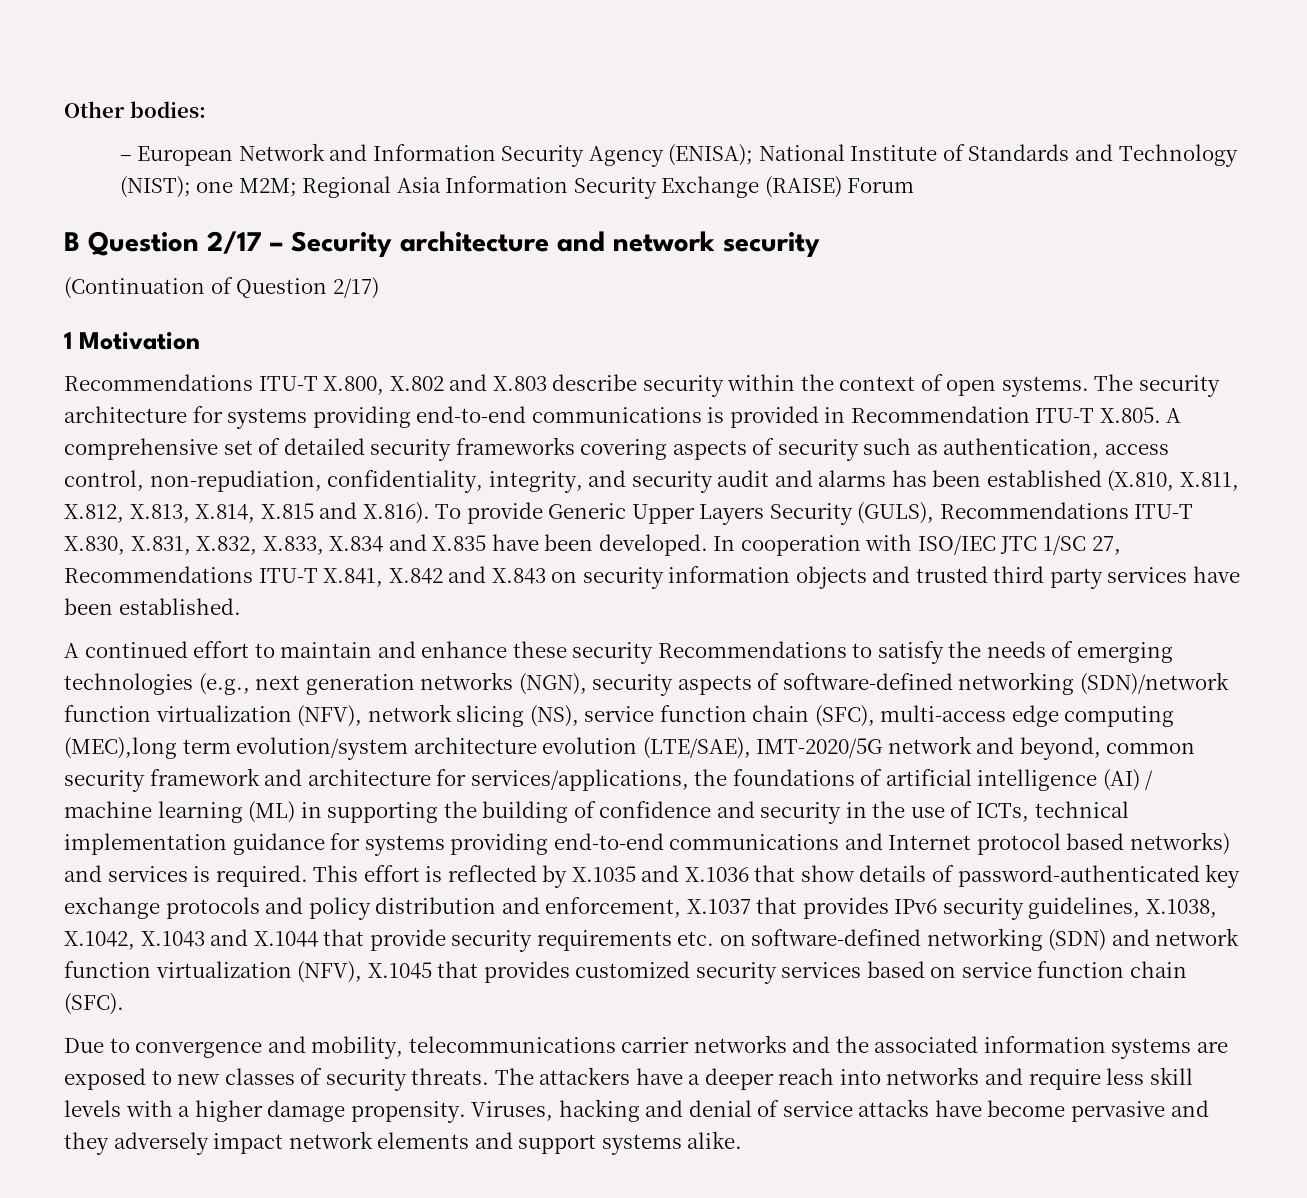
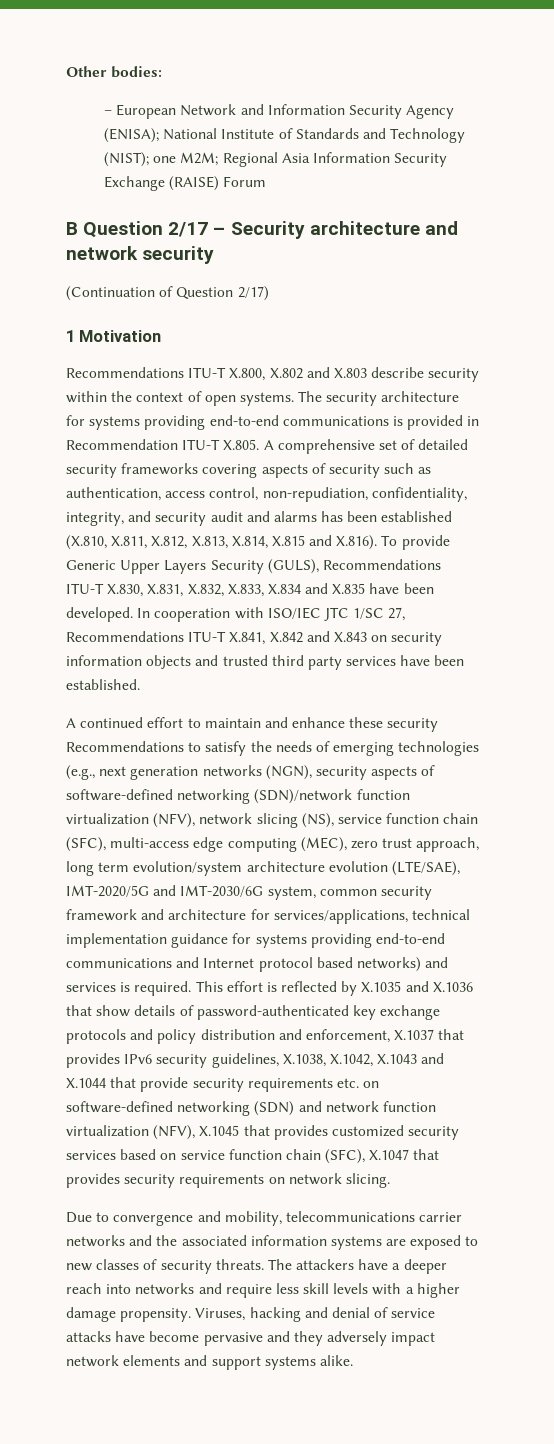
- A continued effort to maintain and enhance these security Recommendations to satisfy the needs of emerging technologies (e.g., next generation networks (NGN), security aspects of software-defined networking (SDN)/network function virtualization (NFV), network slicing (NS), service function chain (SFC), multi-access edge computing (MEC),long term evolution/system architecture evolution (LTE/SAE), IMT-2020/5G network and beyond, common security framework and architecture for services/applications, the foundations of artificial intelligence (AI) / machine learning (ML) in supporting the building of confidence and security in the use of ICTs, technical implementation guidance for systems providing end-to-end communications and Internet protocol based networks) and services is required.
+ A continued effort to maintain and enhance these security Recommendations to satisfy the needs of emerging technologies (e.g., next generation networks (NGN), security aspects of software-defined networking (SDN)/network function virtualization (NFV), network slicing (NS), service function chain (SFC), multi-access edge computing (MEC), zero trust approach, long term evolution/system architecture evolution (LTE/SAE), IMT-2020/5G and IMT-2030/6G system, common security framework and architecture for services/applications, technical implementation guidance for systems providing end-to-end communications and Internet protocol based networks) and services is required.
- This effort is reflected by X.1035 and X.1036 that show details of password-authenticated key exchange protocols and policy distribution and enforcement, X.1037 that provides IPv6 security guidelines, X.1038, X.1042, X.1043 and X.1044 that provide security requirements etc. on software-defined networking (SDN) and network function virtualization (NFV), X.1045 that provides customized security services based on service function chain (SFC).
+ This effort is reflected by X.1035 and X.1036 that show details of password-authenticated key exchange protocols and policy distribution and enforcement, X.1037 that provides IPv6 security guidelines, X.1038, X.1042, X.1043 and X.1044 that provide security requirements etc. on software-defined networking (SDN) and network function virtualization (NFV), X.1045 that provides customized security services based on service function chain (SFC), X.1047 that provides security requirements on network slicing.

